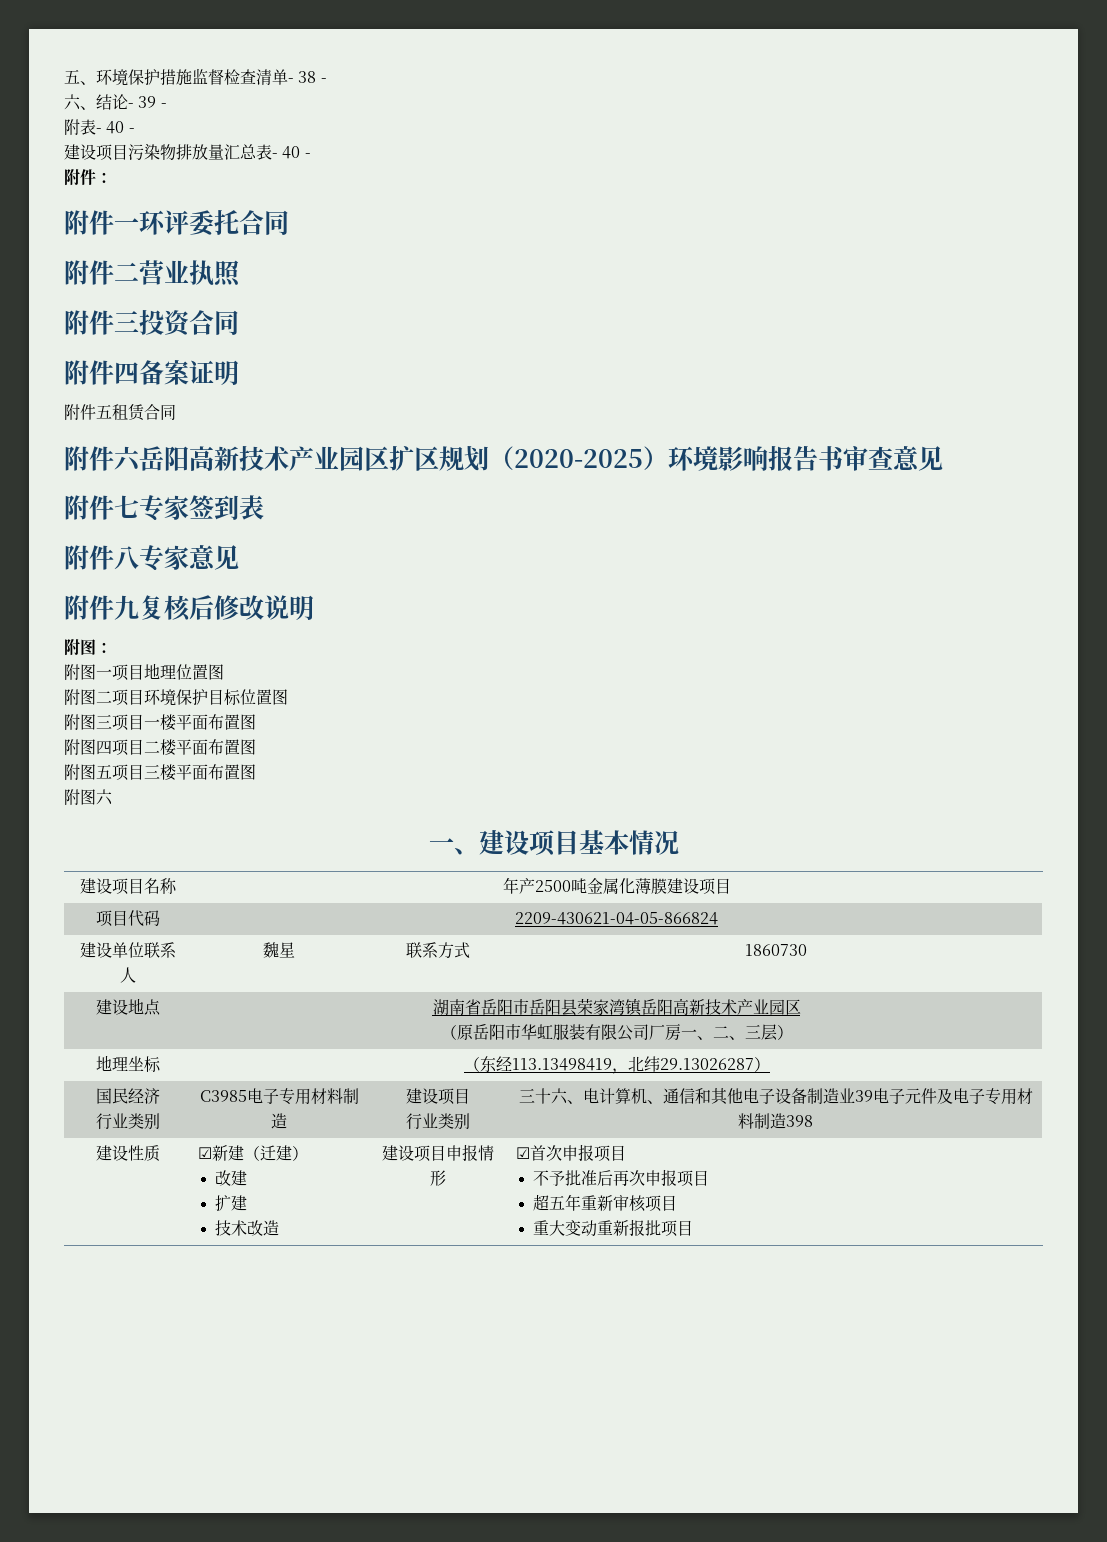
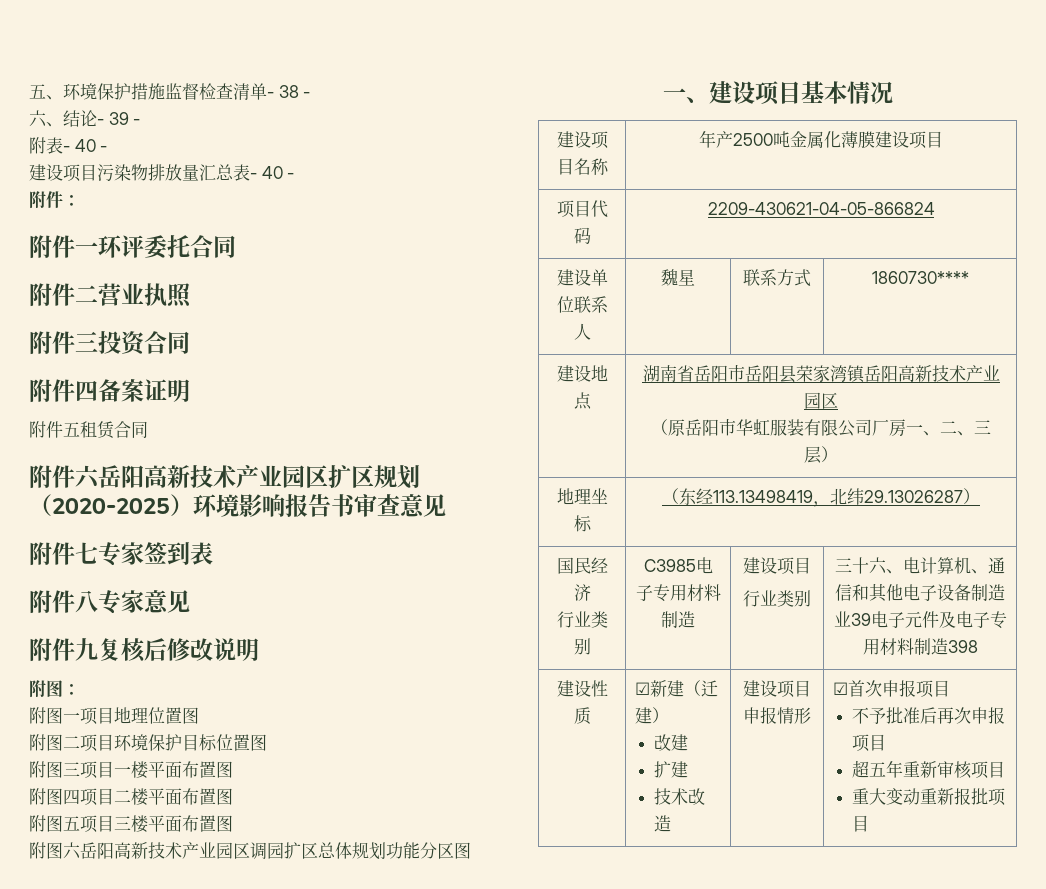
- 附图六
+ 附图六岳阳高新技术产业园区调园扩区总体规划功能分区图
- 建设单位联系人 | 魏星 | 联系方式 | 1860730
+ 建设单位联系人 | 魏星 | 联系方式 | 1860730****

